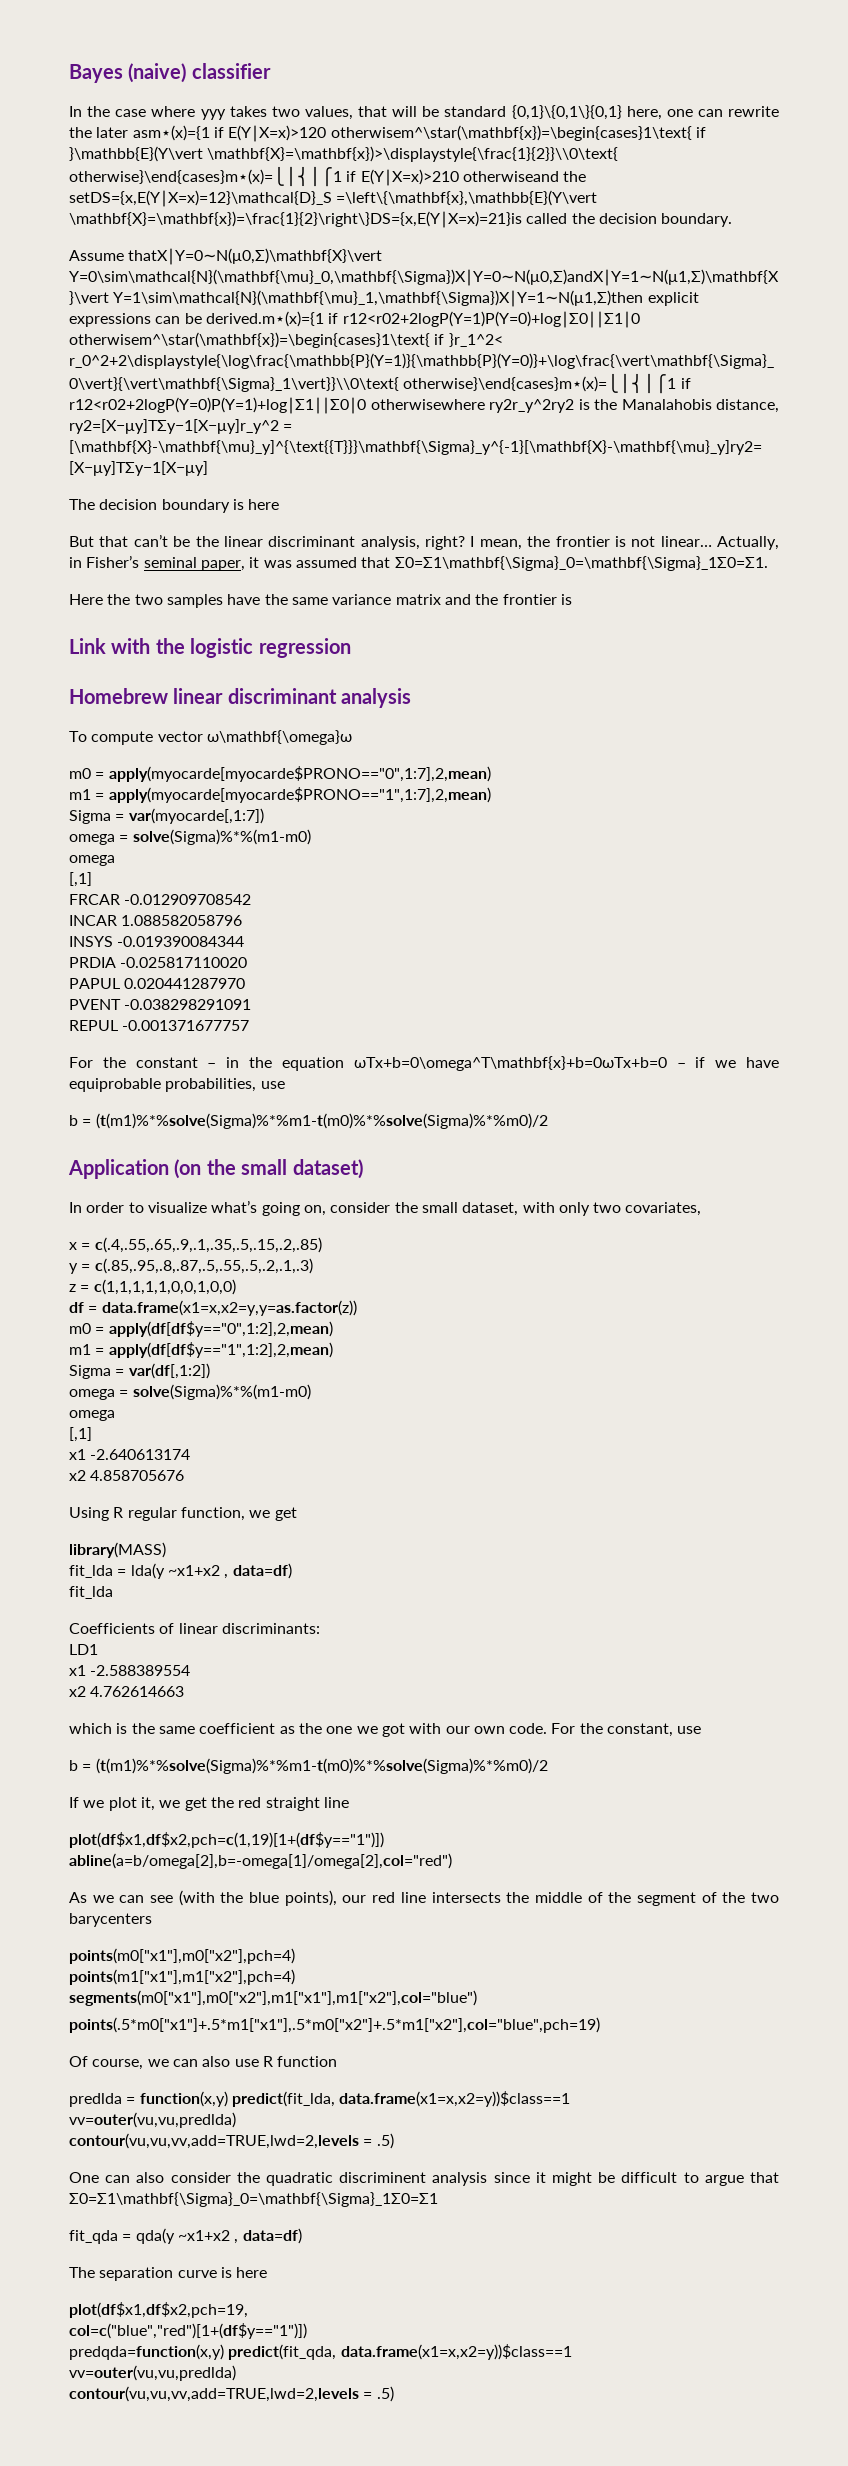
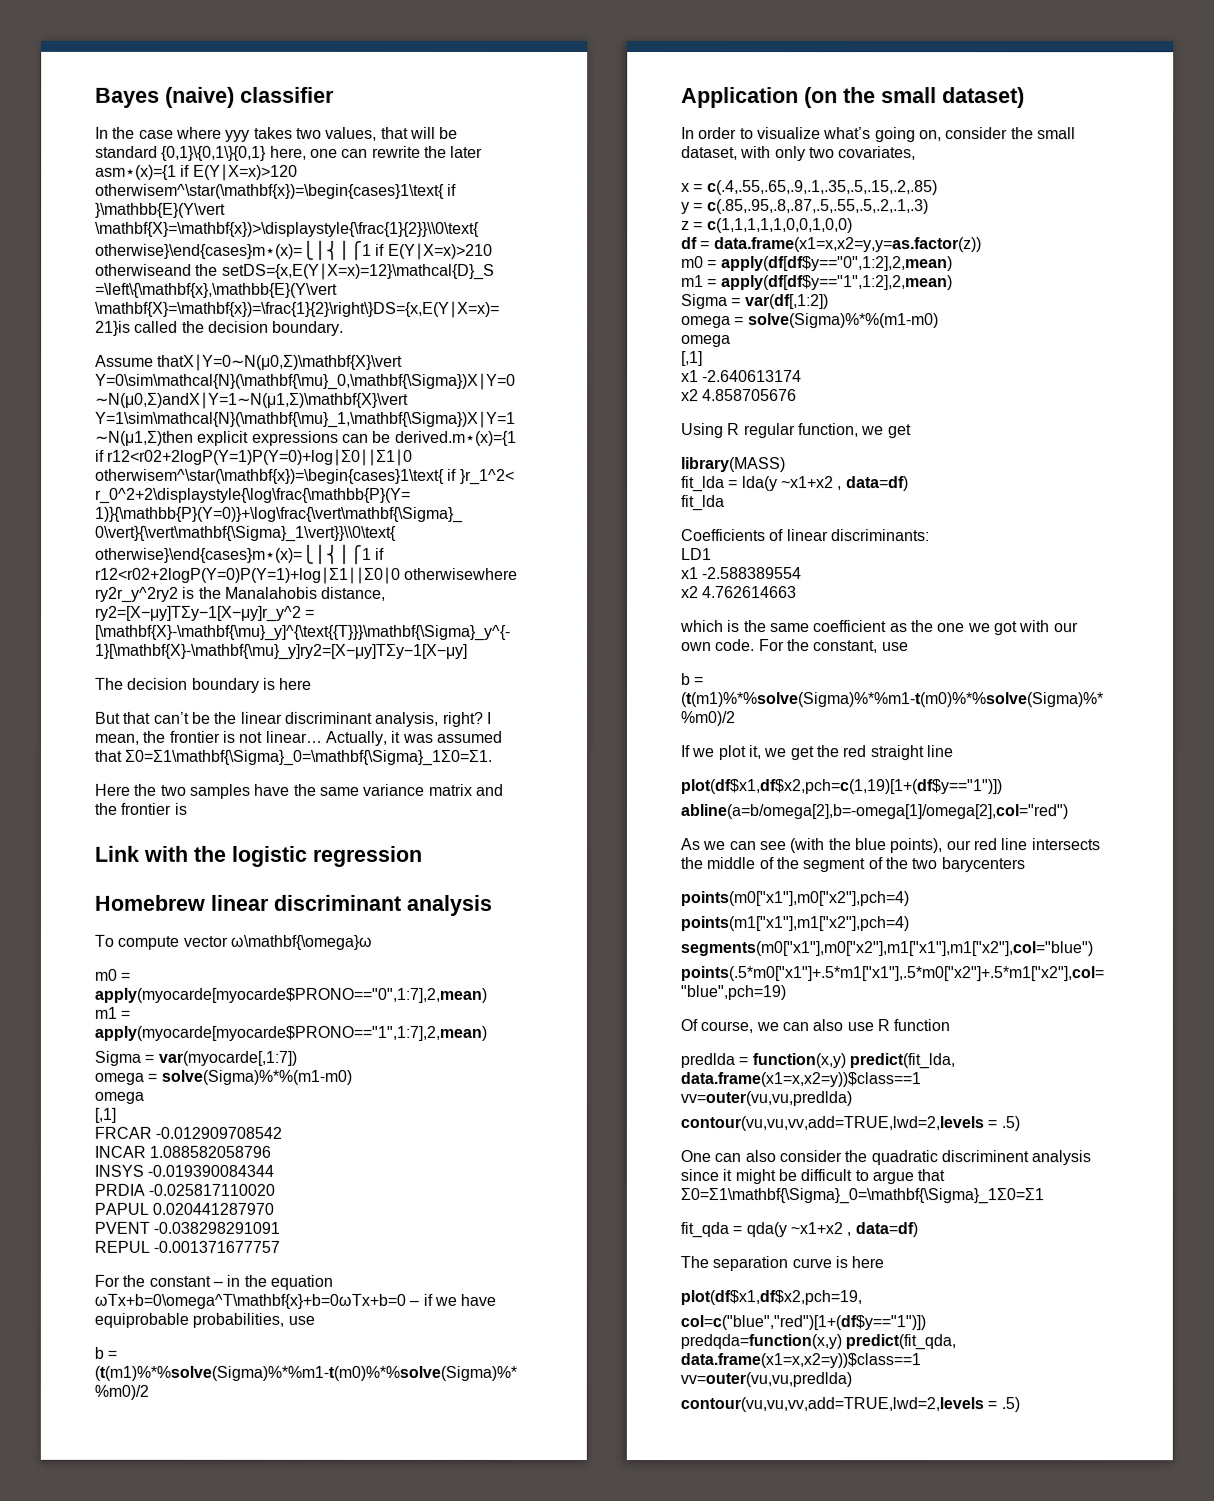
- Actually, in Fisher’s seminal paper, it was assumed that Σ0=Σ1\mathbf{\Sigma}_0=\mathbf{\Sigma}_1Σ0=Σ1.
+ Actually, it was assumed that Σ0=Σ1\mathbf{\Sigma}_0=\mathbf{\Sigma}_1Σ0=Σ1.

